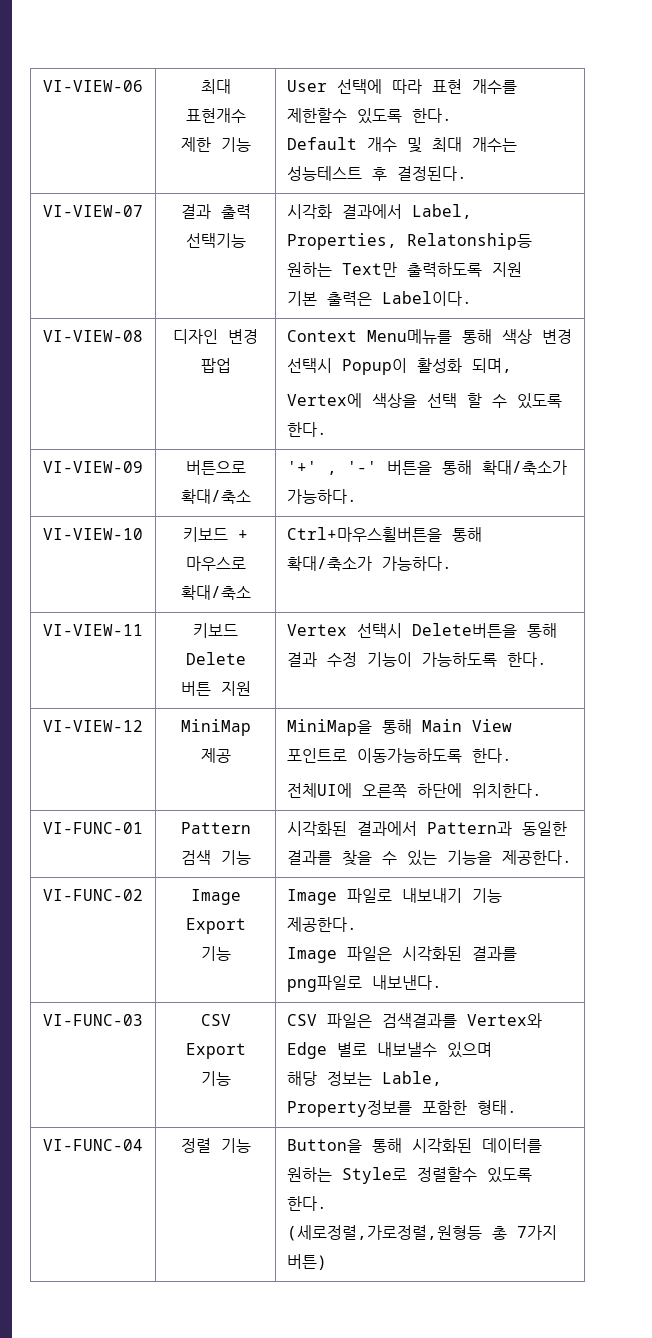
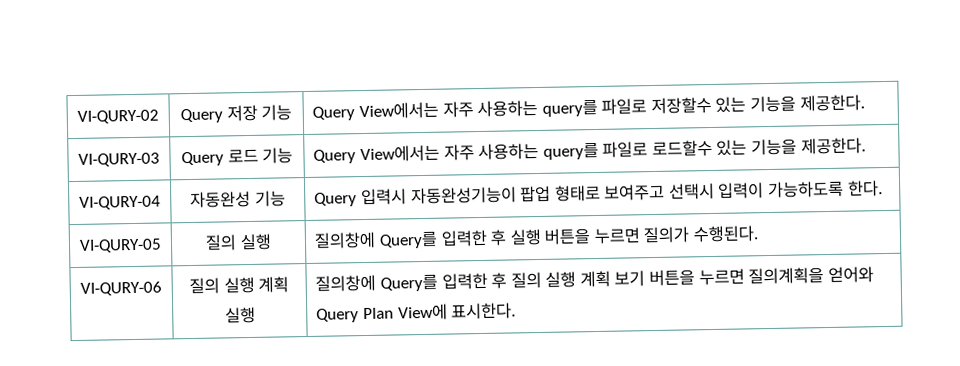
- VI-VIEW-06 | 최대 표현개수 제한 기능 | User 선택에 따라 표현 개수를 제한할수 있도록 한다.
- Default 개수 및 최대 개수는 성능테스트 후 결정된다.
- VI-VIEW-07 | 결과 출력 선택기능 | 시각화 결과에서 Label, Properties, Relatonship등 원하는 Text만 출력하도록 지원
- 기본 출력은 Label이다.
- VI-VIEW-08 | 디자인 변경 팝업 | Context Menu메뉴를 통해 색상 변경 선택시 Popup이 활성화 되며,
- Vertex에 색상을 선택 할 수 있도록 한다.
- VI-VIEW-09 | 버튼으로 확대/축소 | '+' , '-' 버튼을 통해 확대/축소가 가능하다.
- VI-VIEW-10 | 키보드 + 마우스로 확대/축소 | Ctrl+마우스휠버튼을 통해 확대/축소가 가능하다.
- VI-VIEW-11 | 키보드 Delete 버튼 지원 | Vertex 선택시 Delete버튼을 통해 결과 수정 기능이 가능하도록 한다.
- VI-VIEW-12 | MiniMap 제공 | MiniMap을 통해 Main View 포인트로 이동가능하도록 한다.
- 전체UI에 오른쪽 하단에 위치한다.
- VI-FUNC-01 | Pattern 검색 기능 | 시각화된 결과에서 Pattern과 동일한 결과를 찾을 수 있는 기능을 제공한다.
- VI-FUNC-02 | Image Export 기능 | Image 파일로 내보내기 기능 제공한다.
- Image 파일은 시각화된 결과를 png파일로 내보낸다.
- VI-FUNC-03 | CSV Export 기능 | CSV 파일은 검색결과를 Vertex와 Edge 별로 내보낼수 있으며
- 해당 정보는 Lable, Property정보를 포함한 형태.
- VI-FUNC-04 | 정렬 기능 | Button을 통해 시각화된 데이터를 원하는 Style로 정렬할수 있도록 한다.
- (세로정렬,가로정렬,원형등 총 7가지 버튼)
+ VI-QURY-02 | Query 저장 기능 | Query View에서는 자주 사용하는 query를 파일로 저장할수 있는 기능을 제공한다.
+ VI-QURY-03 | Query 로드 기능 | Query View에서는 자주 사용하는 query를 파일로 로드할수 있는 기능을 제공한다.
+ VI-QURY-04 | 자동완성 기능 | Query 입력시 자동완성기능이 팝업 형태로 보여주고 선택시 입력이 가능하도록 한다.
+ VI-QURY-05 | 질의 실행 | 질의창에 Query를 입력한 후 실행 버튼을 누르면 질의가 수행된다.
+ VI-QURY-06 | 질의 실행 계획 실행 | 질의창에 Query를 입력한 후 질의 실행 계획 보기 버튼을 누르면 질의계획을 얻어와 Query Plan View에 표시한다.

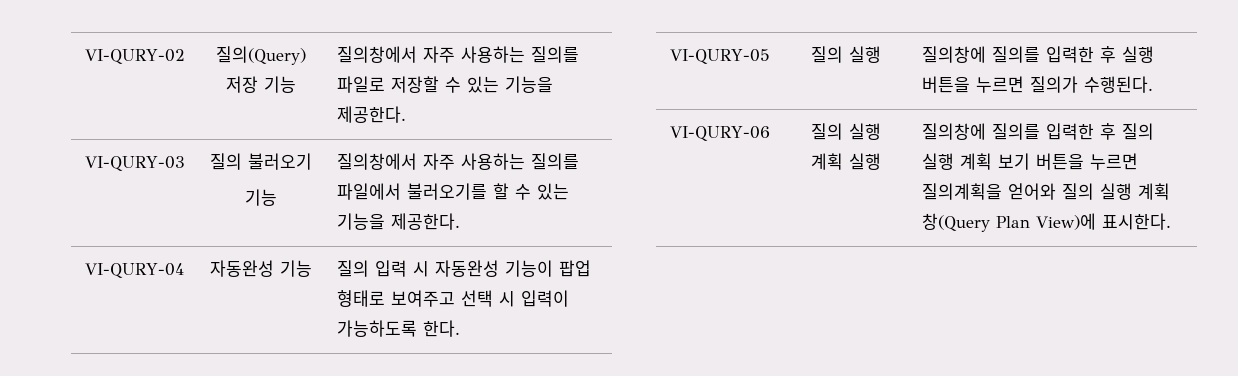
- VI-QURY-02 | Query 저장 기능 | Query View에서는 자주 사용하는 query를 파일로 저장할수 있는 기능을 제공한다.
+ VI-QURY-02 | 질의(Query) 저장 기능 | 질의창에서 자주 사용하는 질의를 파일로 저장할 수 있는 기능을 제공한다.
- VI-QURY-03 | Query 로드 기능 | Query View에서는 자주 사용하는 query를 파일로 로드할수 있는 기능을 제공한다.
+ VI-QURY-03 | 질의 불러오기
+ 기능 | 질의창에서 자주 사용하는 질의를 파일에서 불러오기를 할 수 있는 기능을 제공한다.
- VI-QURY-04 | 자동완성 기능 | Query 입력시 자동완성기능이 팝업 형태로 보여주고 선택시 입력이 가능하도록 한다.
+ VI-QURY-04 | 자동완성 기능 | 질의 입력 시 자동완성 기능이 팝업 형태로 보여주고 선택 시 입력이 가능하도록 한다.
- VI-QURY-05 | 질의 실행 | 질의창에 Query를 입력한 후 실행 버튼을 누르면 질의가 수행된다.
+ VI-QURY-05 | 질의 실행 | 질의창에 질의를 입력한 후 실행 버튼을 누르면 질의가 수행된다.
- VI-QURY-06 | 질의 실행 계획 실행 | 질의창에 Query를 입력한 후 질의 실행 계획 보기 버튼을 누르면 질의계획을 얻어와 Query Plan View에 표시한다.
+ VI-QURY-06 | 질의 실행 계획 실행 | 질의창에 질의를 입력한 후 질의 실행 계획 보기 버튼을 누르면 질의계획을 얻어와 질의 실행 계획 창(Query Plan View)에 표시한다.

